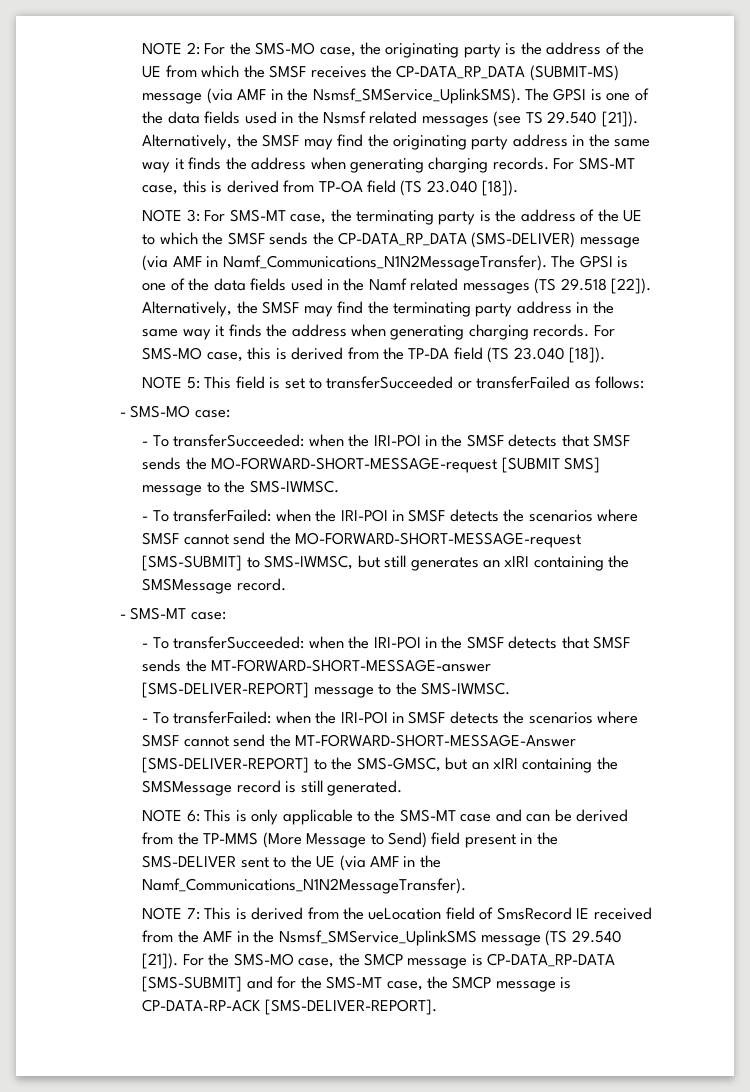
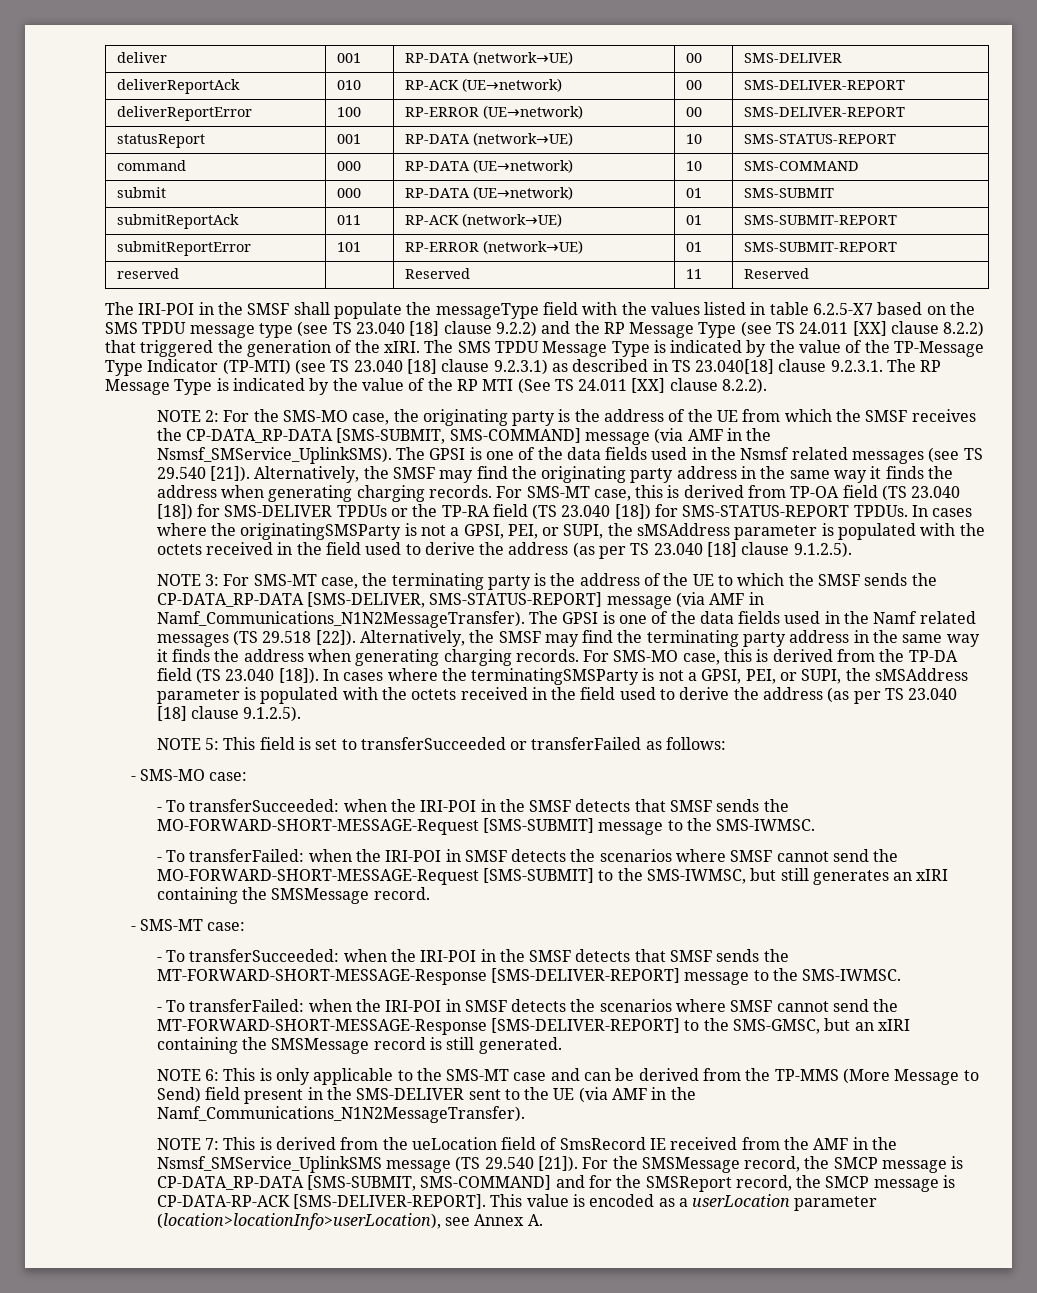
+ deliver | 001 | RP-DATA (network→UE) | 00 | SMS-DELIVER
+ deliverReportAck | 010 | RP-ACK (UE→network) | 00 | SMS-DELIVER-REPORT
+ deliverReportError | 100 | RP-ERROR (UE→network) | 00 | SMS-DELIVER-REPORT
+ statusReport | 001 | RP-DATA (network→UE) | 10 | SMS-STATUS-REPORT
+ command | 000 | RP-DATA (UE→network) | 10 | SMS-COMMAND
+ submit | 000 | RP-DATA (UE→network) | 01 | SMS-SUBMIT
+ submitReportAck | 011 | RP-ACK (network→UE) | 01 | SMS-SUBMIT-REPORT
+ submitReportError | 101 | RP-ERROR (network→UE) | 01 | SMS-SUBMIT-REPORT
+ reserved | | Reserved | 11 | Reserved
+ The IRI-POI in the SMSF shall populate the messageType field with the values listed in table 6.2.5-X7 based on the SMS TPDU message type (see TS 23.040 [18] clause 9.2.2) and the RP Message Type (see TS 24.011 [XX] clause 8.2.2) that triggered the generation of the xIRI. The SMS TPDU Message Type is indicated by the value of the TP-Message Type Indicator (TP-MTI) (see TS 23.040 [18] clause 9.2.3.1) as described in TS 23.040[18] clause 9.2.3.1. The RP Message Type is indicated by the value of the RP MTI (See TS 24.011 [XX] clause 8.2.2).
- NOTE 2: For the SMS-MO case, the originating party is the address of the UE from which the SMSF receives the CP-DATA_RP_DATA (SUBMIT-MS) message (via AMF in the Nsmsf_SMService_UplinkSMS).
+ NOTE 2: For the SMS-MO case, the originating party is the address of the UE from which the SMSF receives the CP-DATA_RP-DATA [SMS-SUBMIT, SMS-COMMAND] message (via AMF in the Nsmsf_SMService_UplinkSMS).
- For SMS-MT case, this is derived from TP-OA field (TS 23.040 [18]).
+ For SMS-MT case, this is derived from TP-OA field (TS 23.040 [18]) for SMS-DELIVER TPDUs or the TP-RA field (TS 23.040 [18]) for SMS-STATUS-REPORT TPDUs. In cases where the originatingSMSParty is not a GPSI, PEI, or SUPI, the sMSAddress parameter is populated with the octets received in the field used to derive the address (as per TS 23.040 [18] clause 9.1.2.5).
- NOTE 3: For SMS-MT case, the terminating party is the address of the UE to which the SMSF sends the CP-DATA_RP_DATA (SMS-DELIVER) message (via AMF in Namf_Communications_N1N2MessageTransfer).
+ NOTE 3: For SMS-MT case, the terminating party is the address of the UE to which the SMSF sends the CP-DATA_RP-DATA [SMS-DELIVER, SMS-STATUS-REPORT] message (via AMF in Namf_Communications_N1N2MessageTransfer).
+ In cases where the terminatingSMSParty is not a GPSI, PEI, or SUPI, the sMSAddress parameter is populated with the octets received in the field used to derive the address (as per TS 23.040 [18] clause 9.1.2.5).
- - To transferSucceeded: when the IRI-POI in the SMSF detects that SMSF sends the MO-FORWARD-SHORT-MESSAGE-request [SUBMIT SMS] message to the SMS-IWMSC.
+ - To transferSucceeded: when the IRI-POI in the SMSF detects that SMSF sends the MO-FORWARD-SHORT-MESSAGE-Request [SMS-SUBMIT] message to the SMS-IWMSC.
- - To transferFailed: when the IRI-POI in SMSF detects the scenarios where SMSF cannot send the MO-FORWARD-SHORT-MESSAGE-request [SMS-SUBMIT] to SMS-IWMSC, but still generates an xIRI containing the SMSMessage record.
+ - To transferFailed: when the IRI-POI in SMSF detects the scenarios where SMSF cannot send the MO-FORWARD-SHORT-MESSAGE-Request [SMS-SUBMIT] to the SMS-IWMSC, but still generates an xIRI containing the SMSMessage record.
- - To transferSucceeded: when the IRI-POI in the SMSF detects that SMSF sends the MT-FORWARD-SHORT-MESSAGE-answer [SMS-DELIVER-REPORT] message to the SMS-IWMSC.
+ - To transferSucceeded: when the IRI-POI in the SMSF detects that SMSF sends the MT-FORWARD-SHORT-MESSAGE-Response [SMS-DELIVER-REPORT] message to the SMS-IWMSC.
- - To transferFailed: when the IRI-POI in SMSF detects the scenarios where SMSF cannot send the MT-FORWARD-SHORT-MESSAGE-Answer [SMS-DELIVER-REPORT] to the SMS-GMSC, but an xIRI containing the SMSMessage record is still generated.
+ - To transferFailed: when the IRI-POI in SMSF detects the scenarios where SMSF cannot send the MT-FORWARD-SHORT-MESSAGE-Response [SMS-DELIVER-REPORT] to the SMS-GMSC, but an xIRI containing the SMSMessage record is still generated.
- For the SMS-MO case, the SMCP message is CP-DATA_RP-DATA [SMS-SUBMIT] and for the SMS-MT case, the SMCP message is CP-DATA-RP-ACK [SMS-DELIVER-REPORT].
+ For the SMSMessage record, the SMCP message is CP-DATA_RP-DATA [SMS-SUBMIT, SMS-COMMAND] and for the SMSReport record, the SMCP message is CP-DATA-RP-ACK [SMS-DELIVER-REPORT].
+ This value is encoded as a userLocation parameter (location>locationInfo>userLocation), see Annex A.

